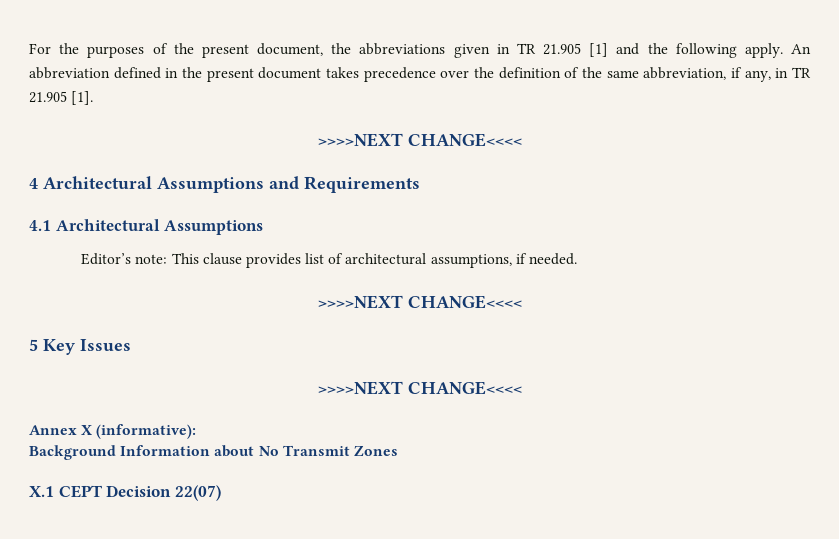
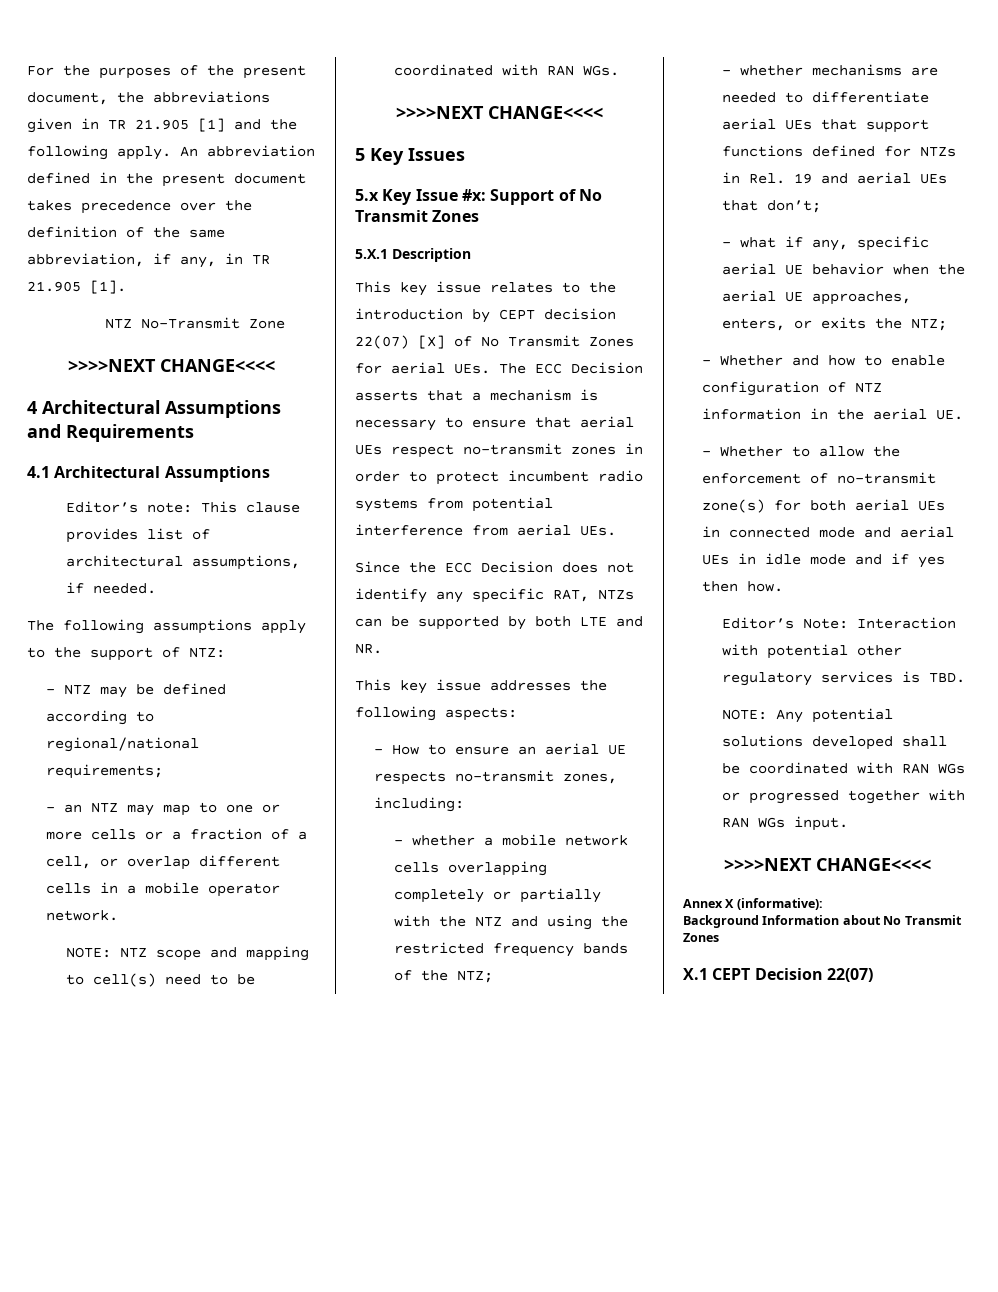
+ NTZ No-Transmit Zone
+ The following assumptions apply to the support of NTZ:
+ - NTZ may be defined according to regional/national requirements;
+ - an NTZ may map to one or more cells or a fraction of a cell, or overlap different cells in a mobile operator network.
+ NOTE: NTZ scope and mapping to cell(s) need to be coordinated with RAN WGs.
+ 5.x Key Issue #x: Support of No Transmit Zones
+ 5.X.1 Description
+ This key issue relates to the introduction by CEPT decision 22(07) [X] of No Transmit Zones for aerial UEs. The ECC Decision asserts that a mechanism is necessary to ensure that aerial UEs respect no-transmit zones in order to protect incumbent radio systems from potential interference from aerial UEs.
+ Since the ECC Decision does not identify any specific RAT, NTZs can be supported by both LTE and NR.
+ This key issue addresses the following aspects:
+ - How to ensure an aerial UE respects no-transmit zones, including:
+ - whether a mobile network cells overlapping completely or partially with the NTZ and using the restricted frequency bands of the NTZ;
+ - whether mechanisms are needed to differentiate aerial UEs that support functions defined for NTZs in Rel. 19 and aerial UEs that don’t;
+ - what if any, specific aerial UE behavior when the aerial UE approaches, enters, or exits the NTZ;
+ - Whether and how to enable configuration of NTZ information in the aerial UE.
+ - Whether to allow the enforcement of no-transmit zone(s) for both aerial UEs in connected mode and aerial UEs in idle mode and if yes then how.
+ Editor’s Note: Interaction with potential other regulatory services is TBD.
+ NOTE: Any potential solutions developed shall be coordinated with RAN WGs or progressed together with RAN WGs input.

